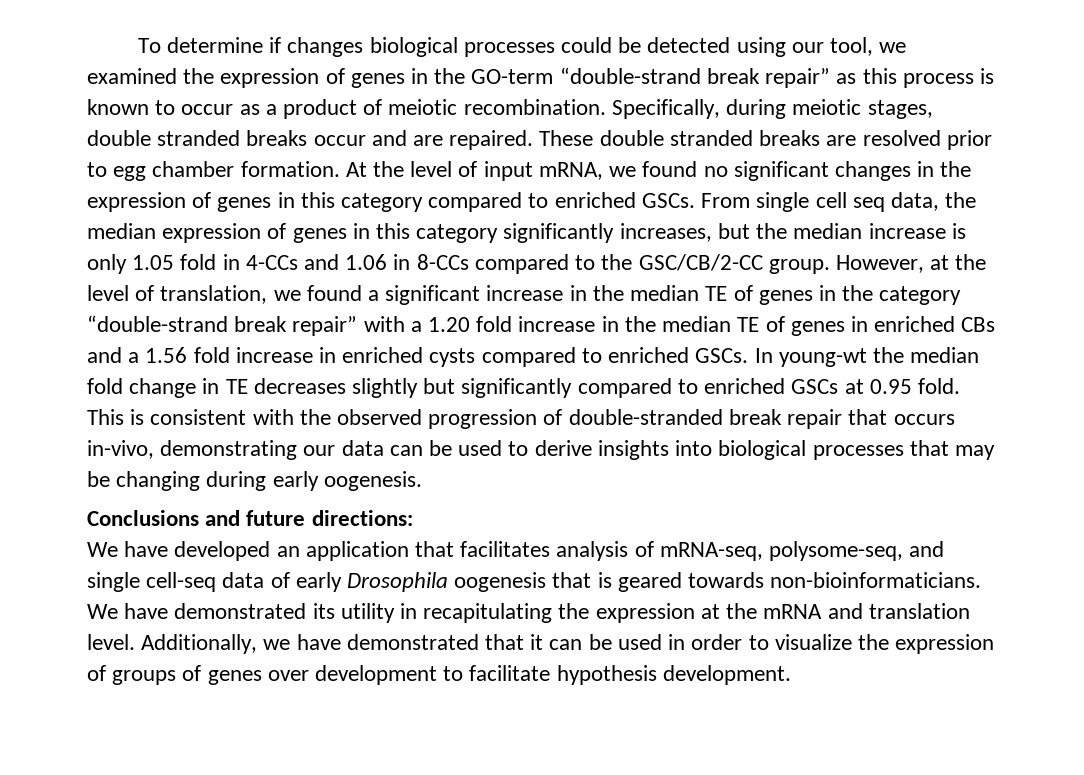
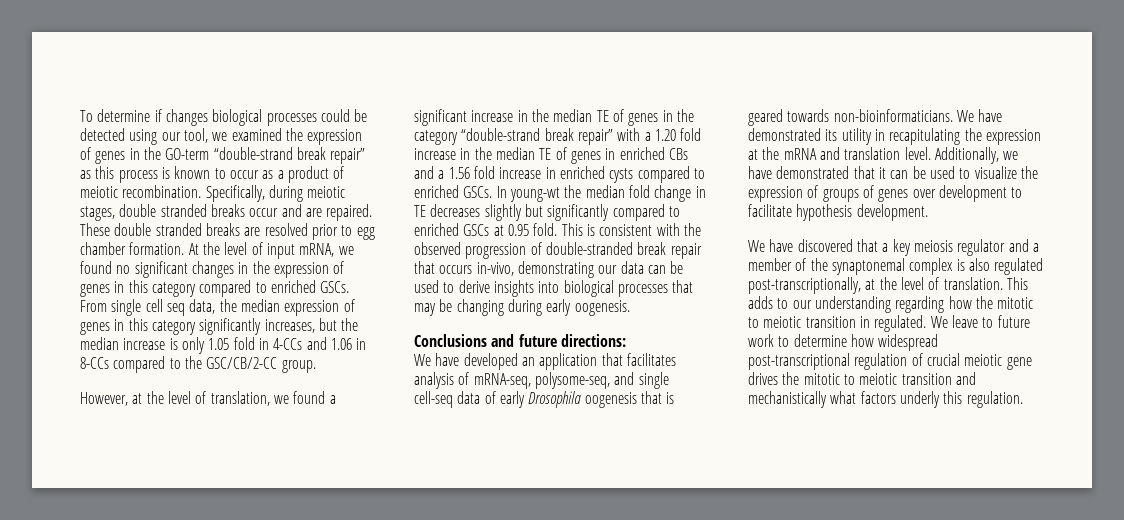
- From single cell seq data, the median expression of genes in this category significantly increases, but the median increase is only 1.05 fold in 4-CCs and 1.06 in 8-CCs compared to the GSC/CB/2-CC group. However, at the level of translation, we found a significant increase in the median TE of genes in the category “double-strand break repair” with a 1.20 fold increase in the median TE of genes in enriched CBs and a 1.56 fold increase in enriched cysts compared to enriched GSCs.
+ From single cell seq data, the median expression of genes in this category significantly increases, but the median increase is only 1.05 fold in 4-CCs and 1.06 in 8-CCs compared to the GSC/CB/2-CC group.
+ However, at the level of translation, we found a significant increase in the median TE of genes in the category “double-strand break repair” with a 1.20 fold increase in the median TE of genes in enriched CBs and a 1.56 fold increase in enriched cysts compared to enriched GSCs.
- Additionally, we have demonstrated that it can be used in order to visualize the expression of groups of genes over development to facilitate hypothesis development.
+ Additionally, we have demonstrated that it can be used to visualize the expression of groups of genes over development to facilitate hypothesis development.
+ We have discovered that a key meiosis regulator and a member of the synaptonemal complex is also regulated post-transcriptionally, at the level of translation. This adds to our understanding regarding how the mitotic to meiotic transition in regulated. We leave to future work to determine how widespread post-transcriptional regulation of crucial meiotic gene drives the mitotic to meiotic transition and mechanistically what factors underly this regulation.

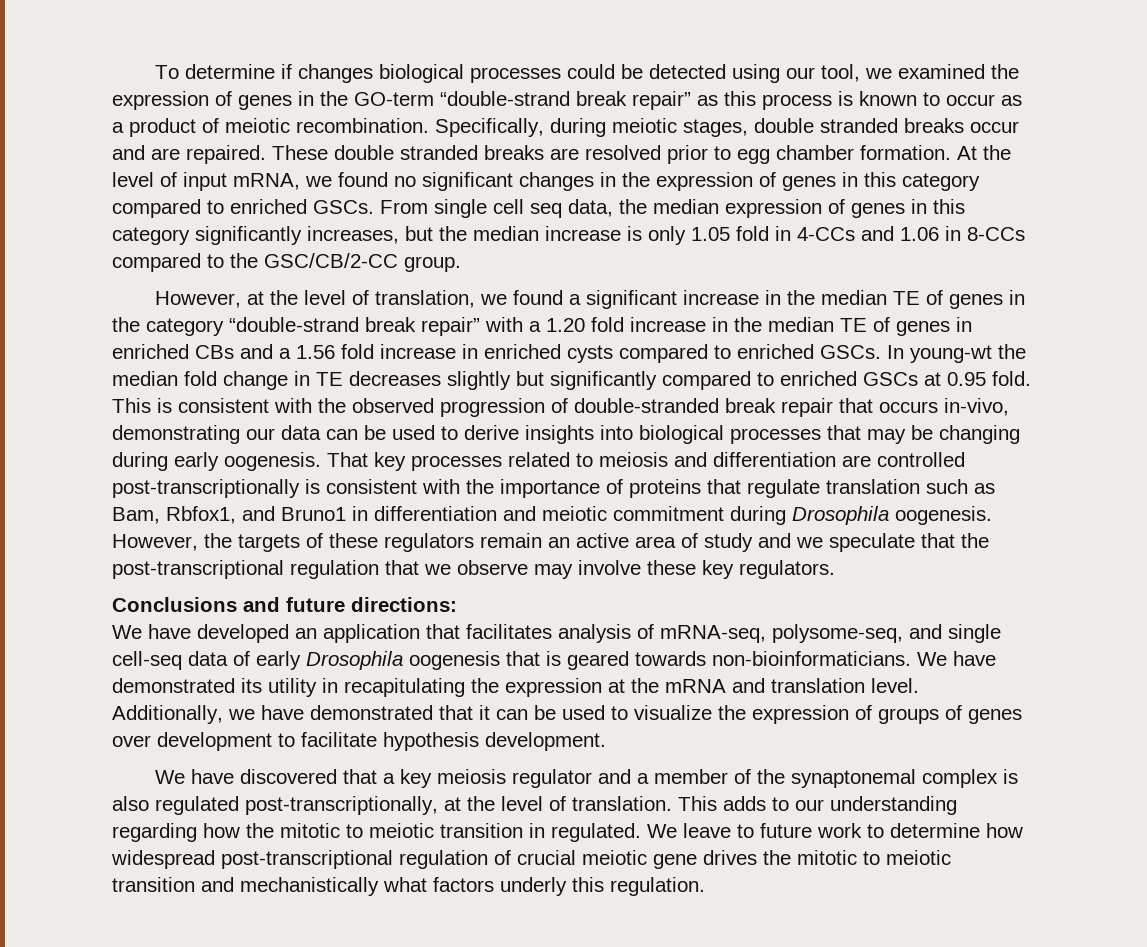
+ That key processes related to meiosis and differentiation are controlled post-transcriptionally is consistent with the importance of proteins that regulate translation such as Bam, Rbfox1, and Bruno1 in differentiation and meiotic commitment during Drosophila oogenesis. However, the targets of these regulators remain an active area of study and we speculate that the post-transcriptional regulation that we observe may involve these key regulators.

